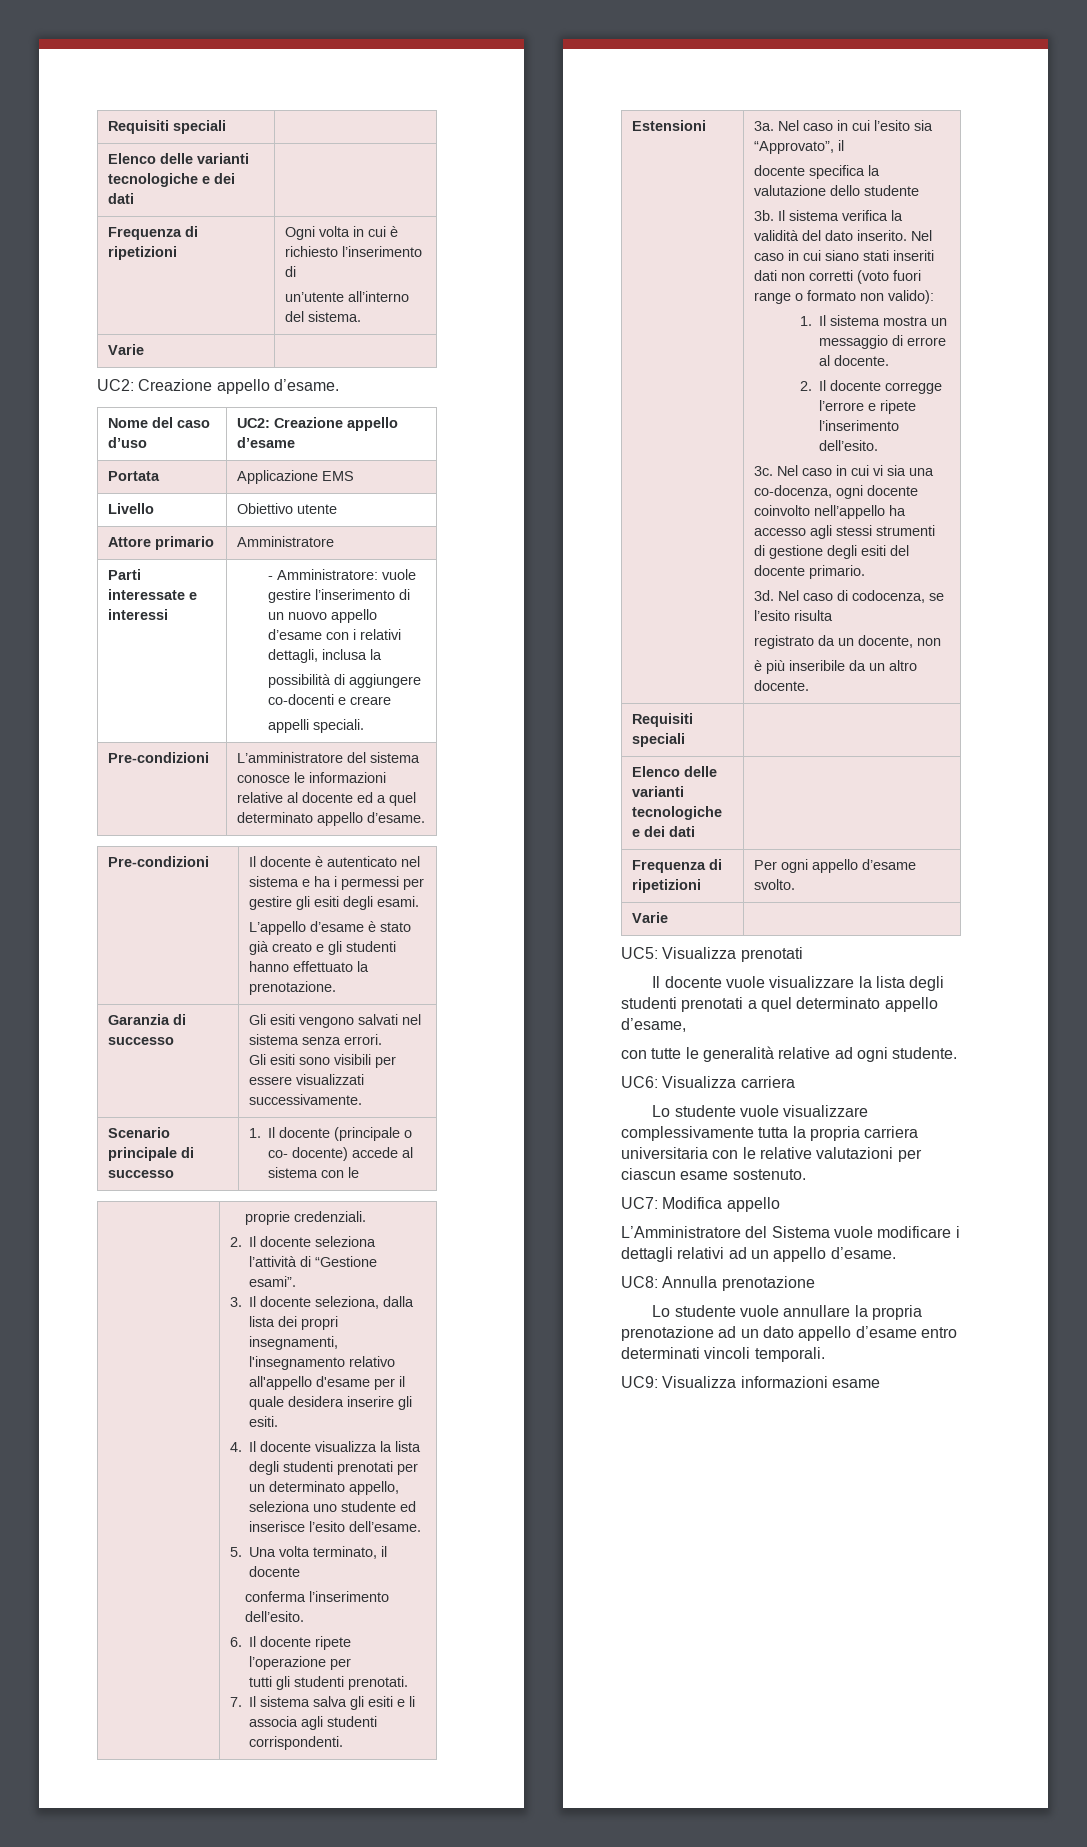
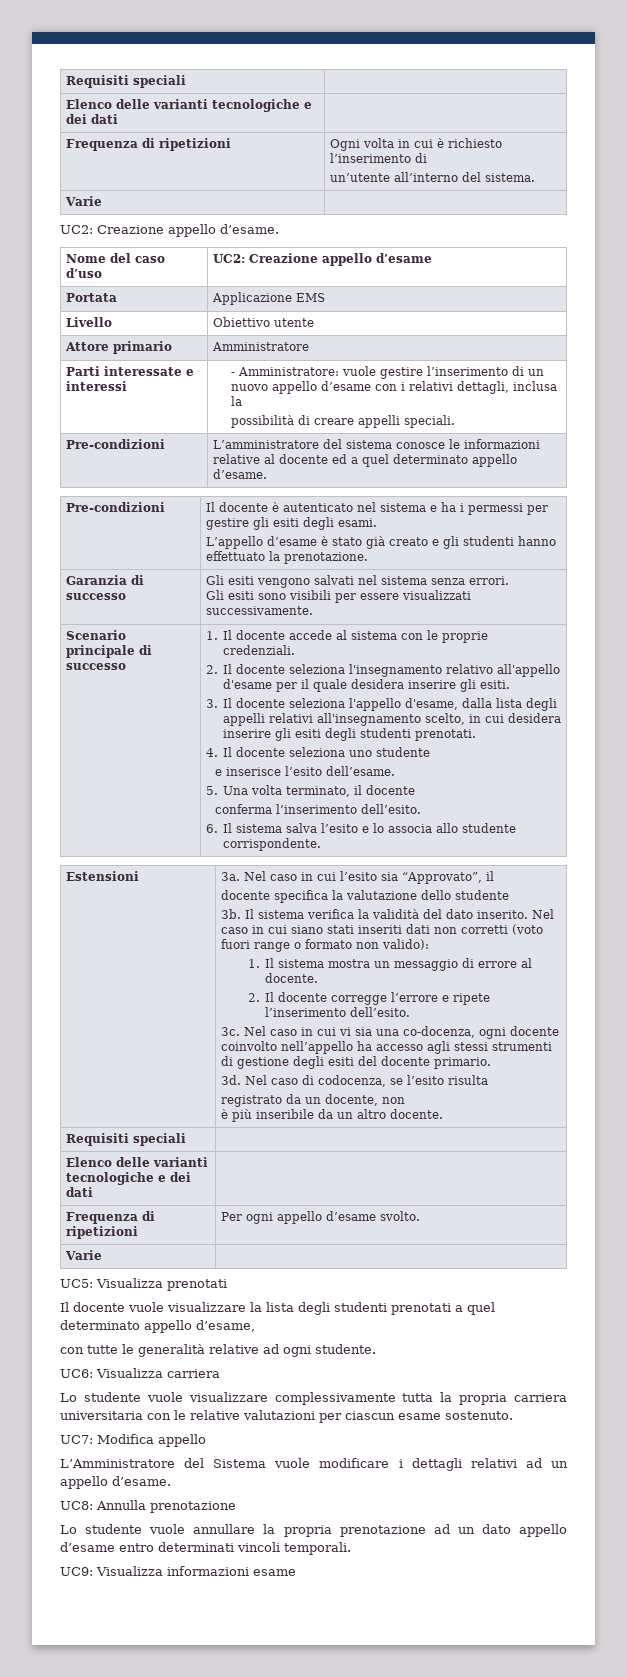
  Parti interessate e interessi | ‐ Amministratore: vuole gestire l’inserimento di un nuovo appello d’esame con i relativi dettagli, inclusa la
- possibilità di aggiungere co-docenti e creare
- appelli speciali.
+ possibilità di creare appelli speciali.
- 1. Il docente (principale o co- docente) accede al sistema con le
- | proprie credenziali.
+ 1. Il docente accede al sistema con le proprie credenziali.
- 2. Il docente seleziona l’attività di “Gestione esami”.
- 3. Il docente seleziona, dalla lista dei propri insegnamenti, l'insegnamento relativo all'appello d'esame per il quale desidera inserire gli esiti.
+ 2. Il docente seleziona l'insegnamento relativo all'appello d'esame per il quale desidera inserire gli esiti.
- 4. Il docente visualizza la lista degli studenti prenotati per un determinato appello, seleziona uno studente ed inserisce l’esito dell’esame.
+ 3. Il docente seleziona l'appello d'esame, dalla lista degli appelli relativi all'insegnamento scelto, in cui desidera inserire gli esiti degli studenti prenotati.
+ 4. Il docente seleziona uno studente
+ e inserisce l’esito dell’esame.
- 6. Il docente ripete l’operazione per
- tutti gli studenti prenotati.
- 7. Il sistema salva gli esiti e li associa agli studenti corrispondenti.
+ 6. Il sistema salva l’esito e lo associa allo studente corrispondente.

